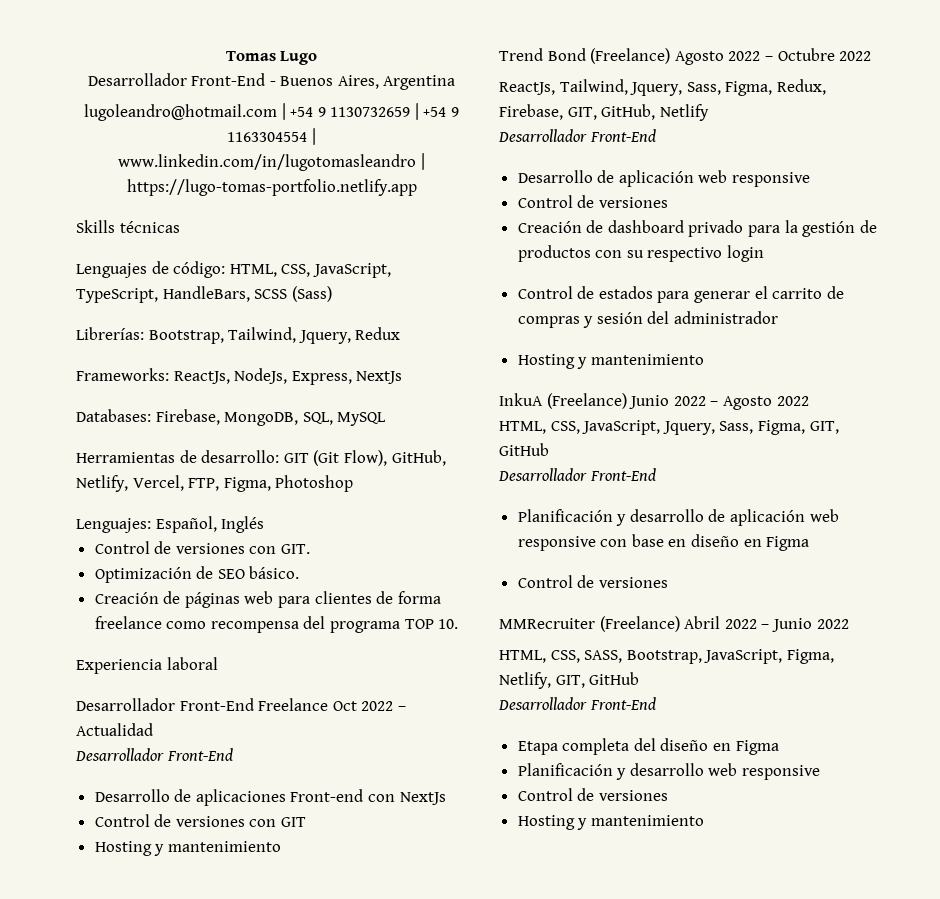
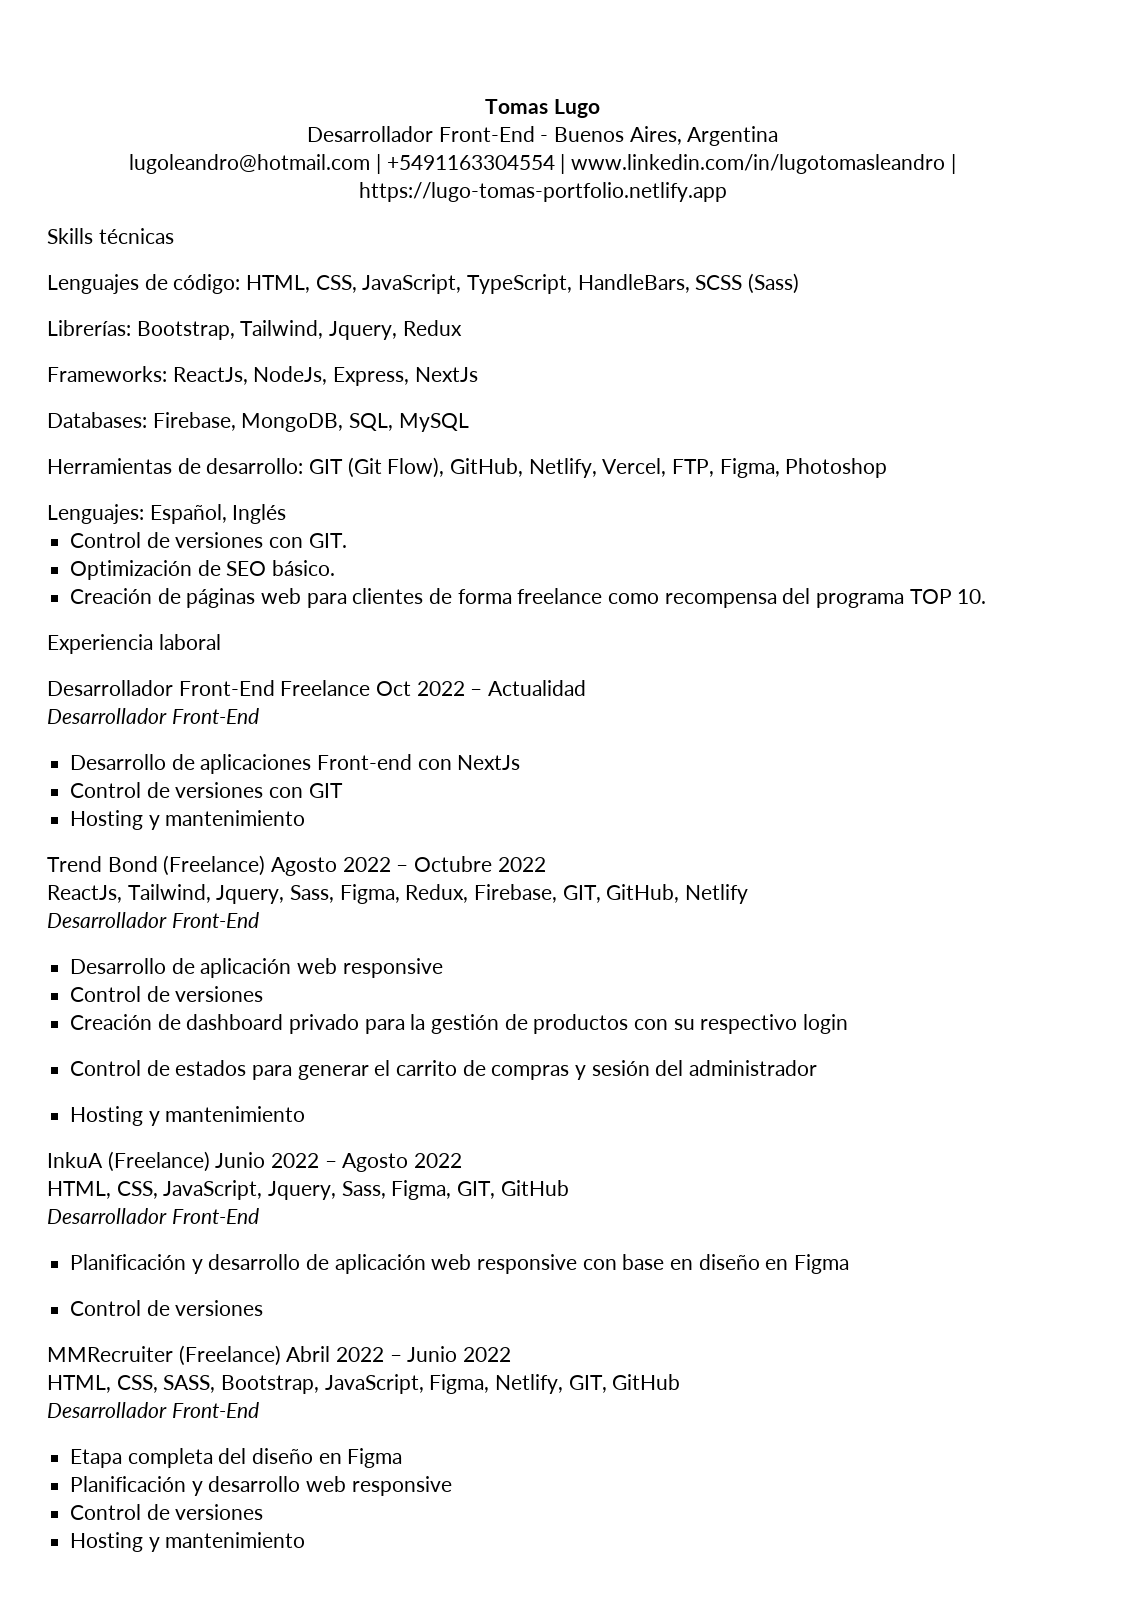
- lugoleandro@hotmail.com | +54 9 1130732659 | +54 9 1163304554 | www.linkedin.com/in/lugotomasleandro | https://lugo-tomas-portfolio.netlify.app
+ lugoleandro@hotmail.com | +5491163304554 | www.linkedin.com/in/lugotomasleandro | https://lugo-tomas-portfolio.netlify.app

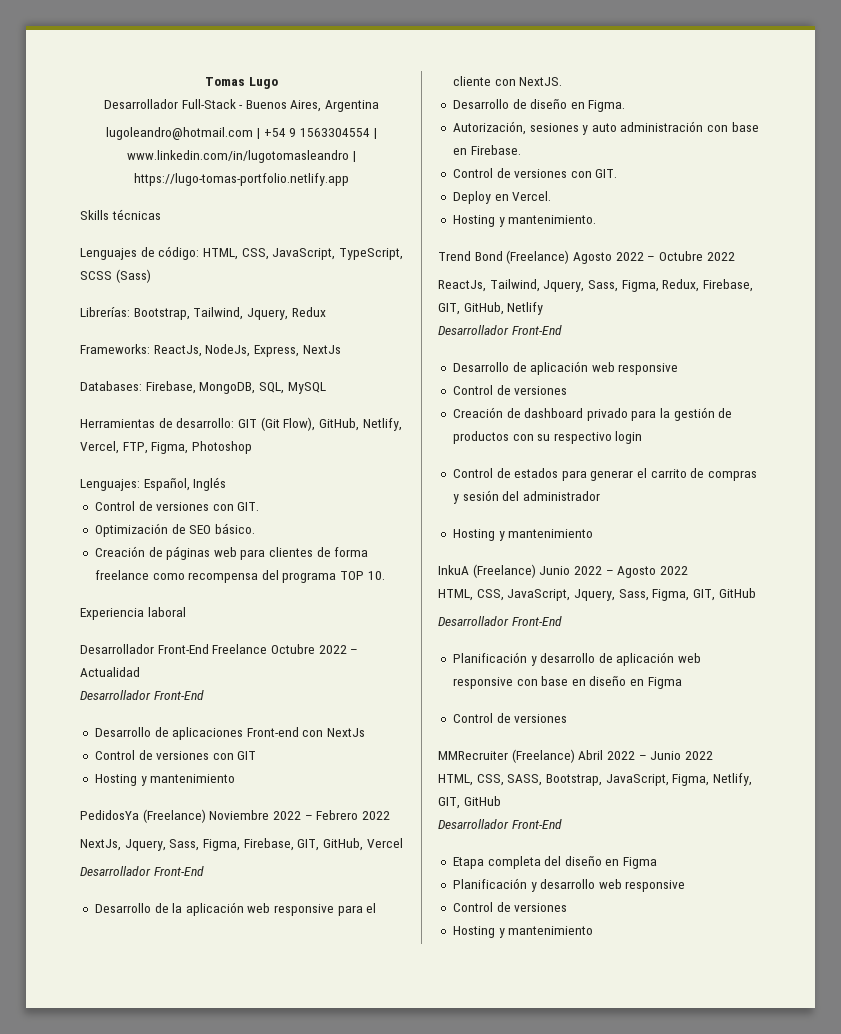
- Desarrollador Front-End - Buenos Aires, Argentina
+ Desarrollador Full-Stack - Buenos Aires, Argentina
- lugoleandro@hotmail.com | +5491163304554 | www.linkedin.com/in/lugotomasleandro | https://lugo-tomas-portfolio.netlify.app
+ lugoleandro@hotmail.com | +54 9 1563304554 | www.linkedin.com/in/lugotomasleandro | https://lugo-tomas-portfolio.netlify.app
- Lenguajes de código: HTML, CSS, JavaScript, TypeScript, HandleBars, SCSS (Sass)
+ Lenguajes de código: HTML, CSS, JavaScript, TypeScript, SCSS (Sass)
- Desarrollador Front-End Freelance Oct 2022 – Actualidad
+ Desarrollador Front-End Freelance Octubre 2022 – Actualidad
+ PedidosYa (Freelance) Noviembre 2022 – Febrero 2022
+ NextJs, Jquery, Sass, Figma, Firebase, GIT, GitHub, Vercel
+ Desarrollador Front-End
+ Desarrollo de la aplicación web responsive para el cliente con NextJS.
+ Desarrollo de diseño en Figma.
+ Autorización, sesiones y auto administración con base en Firebase.
+ Control de versiones con GIT.
+ Deploy en Vercel.
+ Hosting y mantenimiento.

